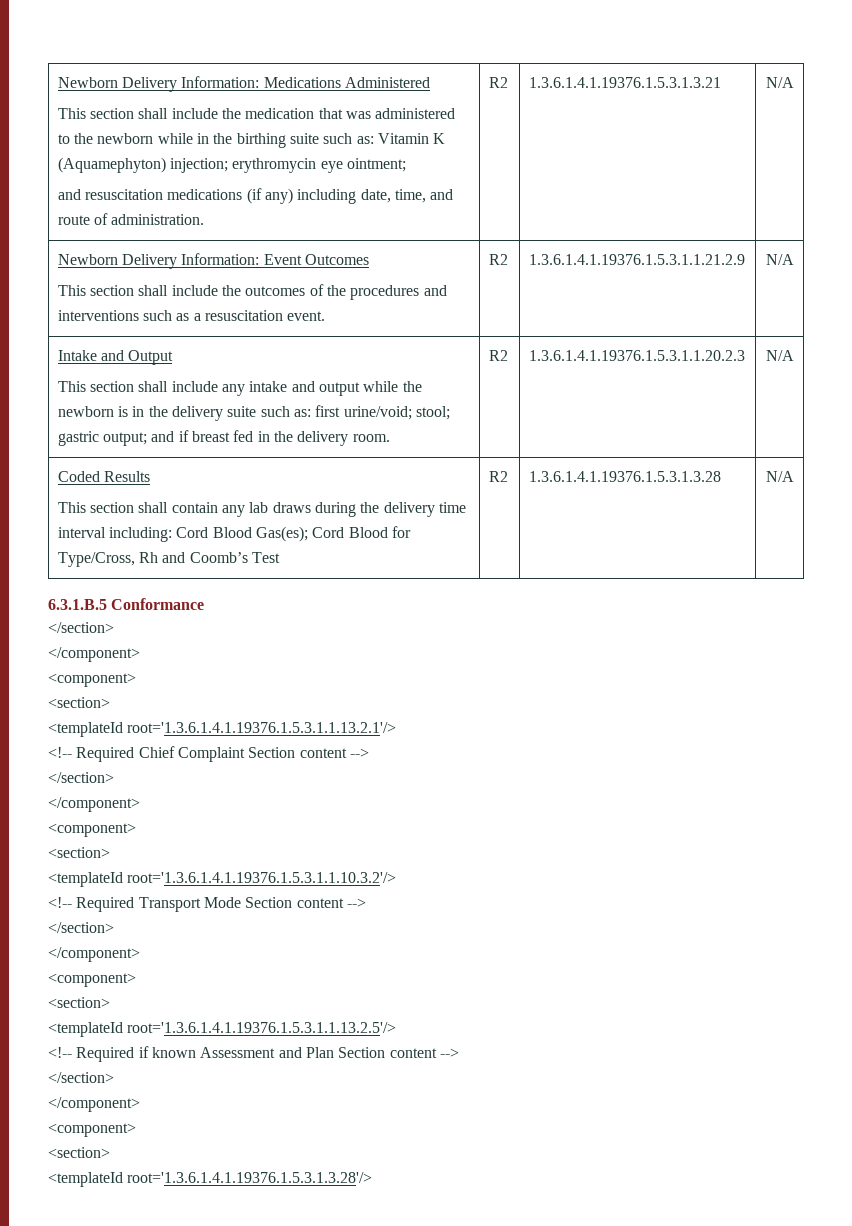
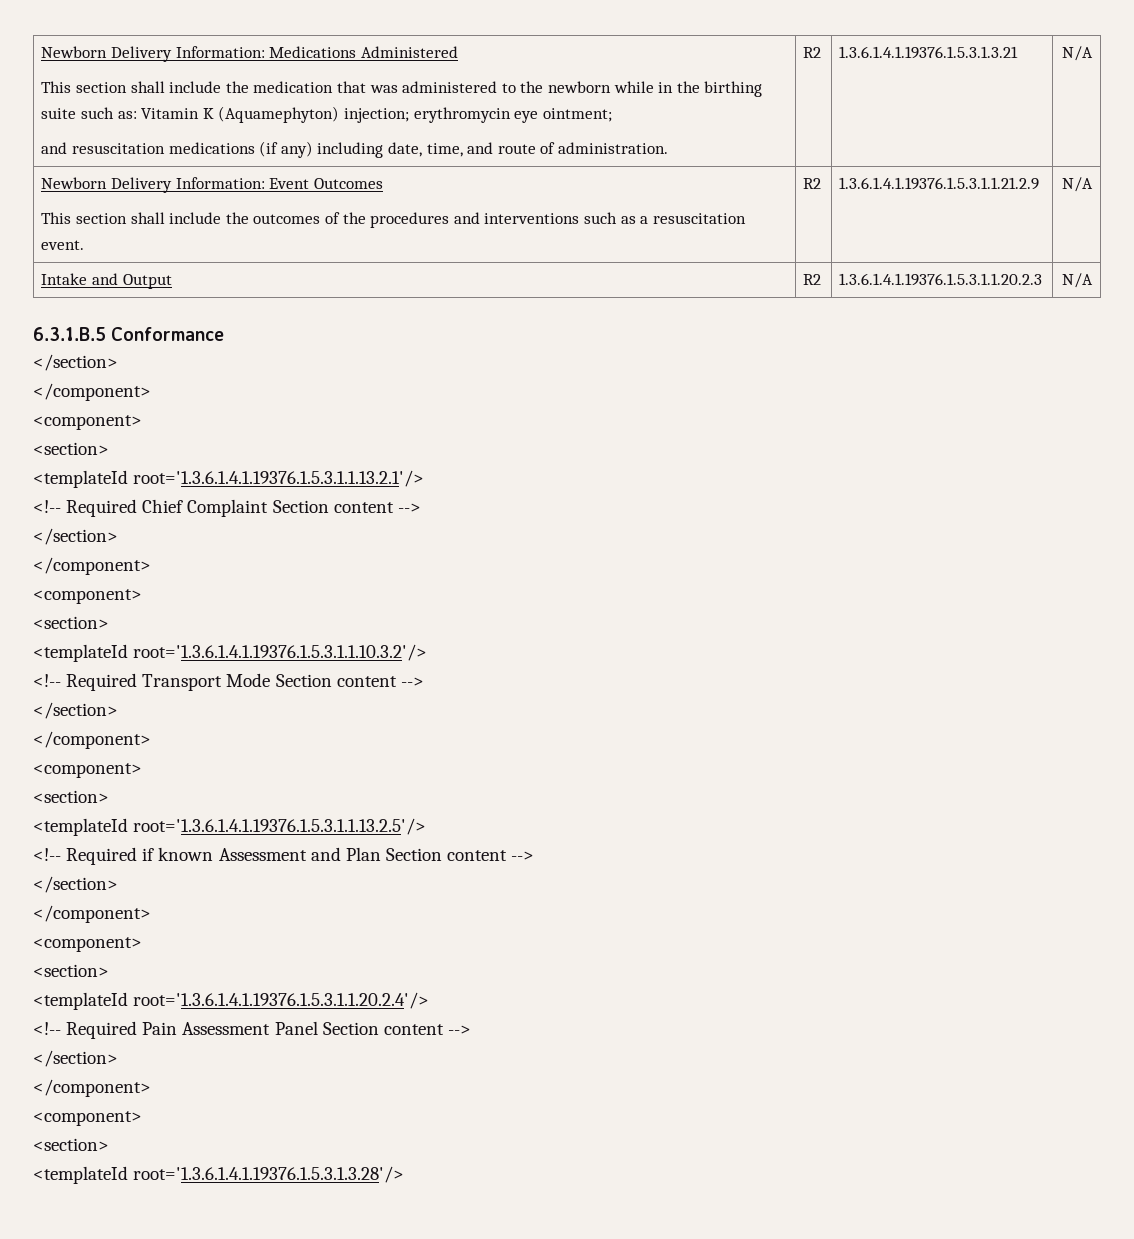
- Intake and Output
- This section shall include any intake and output while the newborn is in the delivery suite such as: first urine/void; stool; gastric output; and if breast fed in the delivery room. | R2 | 1.3.6.1.4.1.19376.1.5.3.1.1.20.2.3 | N/A
- Coded Results
- This section shall contain any lab draws during the delivery time interval including: Cord Blood Gas(es); Cord Blood for Type/Cross, Rh and Coomb’s Test | R2 | 1.3.6.1.4.1.19376.1.5.3.1.3.28 | N/A
+ Intake and Output | R2 | 1.3.6.1.4.1.19376.1.5.3.1.1.20.2.3 | N/A
+ <templateId root='1.3.6.1.4.1.19376.1.5.3.1.1.20.2.4'/>
+ <!-- Required Pain Assessment Panel Section content -->
+ </section>
+ </component>
+ <component>
+ <section>

